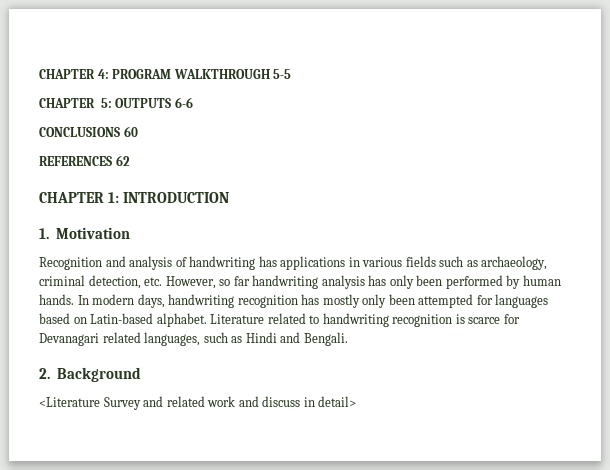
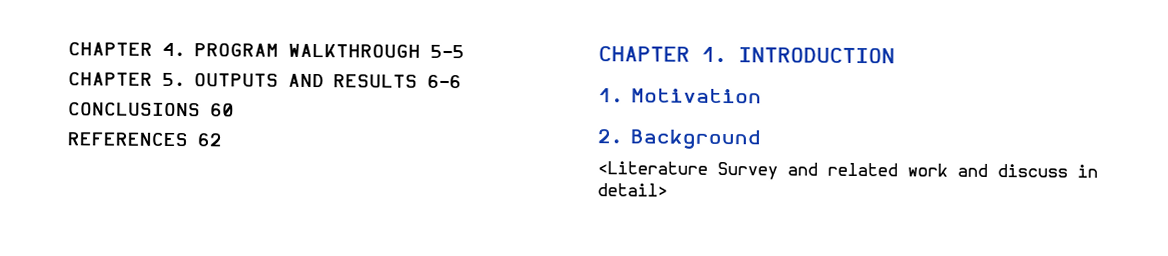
- CHAPTER 4: PROGRAM WALKTHROUGH 5-5
+ CHAPTER 4. PROGRAM WALKTHROUGH 5-5
- CHAPTER 5: OUTPUTS 6-6
+ CHAPTER 5. OUTPUTS AND RESULTS 6-6
- CHAPTER 1: INTRODUCTION
+ CHAPTER 1. INTRODUCTION
- Recognition and analysis of handwriting has applications in various fields such as archaeology, criminal detection, etc. However, so far handwriting analysis has only been performed by human hands. In modern days, handwriting recognition has mostly only been attempted for languages based on Latin-based alphabet. Literature related to handwriting recognition is scarce for Devanagari related languages, such as Hindi and Bengali.

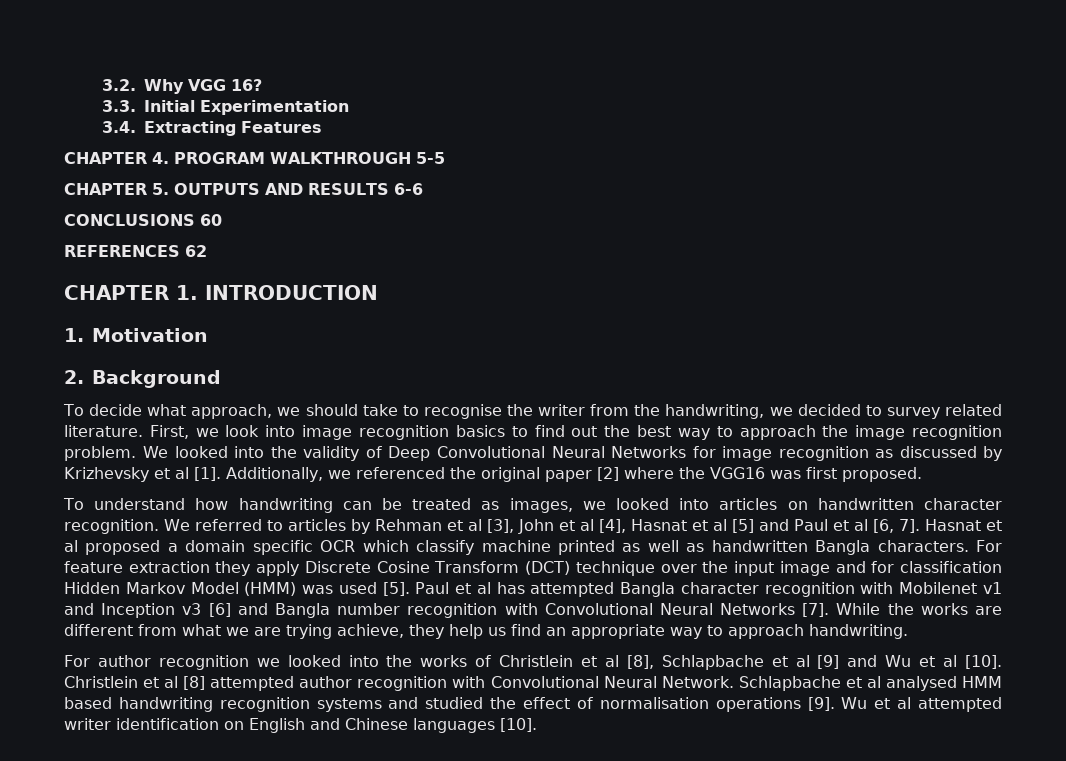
+ 3.2. Why VGG 16?
+ 3.3. Initial Experimentation
+ 3.4. Extracting Features
- <Literature Survey and related work and discuss in detail>
+ To decide what approach, we should take to recognise the writer from the handwriting, we decided to survey related literature. First, we look into image recognition basics to find out the best way to approach the image recognition problem. We looked into the validity of Deep Convolutional Neural Networks for image recognition as discussed by Krizhevsky et al [1]. Additionally, we referenced the original paper [2] where the VGG16 was first proposed.
+ To understand how handwriting can be treated as images, we looked into articles on handwritten character recognition. We referred to articles by Rehman et al [3], John et al [4], Hasnat et al [5] and Paul et al [6, 7]. Hasnat et al proposed a domain specific OCR which classify machine printed as well as handwritten Bangla characters. For feature extraction they apply Discrete Cosine Transform (DCT) technique over the input image and for classification Hidden Markov Model (HMM) was used [5]. Paul et al has attempted Bangla character recognition with Mobilenet v1 and Inception v3 [6] and Bangla number recognition with Convolutional Neural Networks [7]. While the works are different from what we are trying achieve, they help us find an appropriate way to approach handwriting.
+ For author recognition we looked into the works of Christlein et al [8], Schlapbache et al [9] and Wu et al [10]. Christlein et al [8] attempted author recognition with Convolutional Neural Network. Schlapbache et al analysed HMM based handwriting recognition systems and studied the effect of normalisation operations [9]. Wu et al attempted writer identification on English and Chinese languages [10].

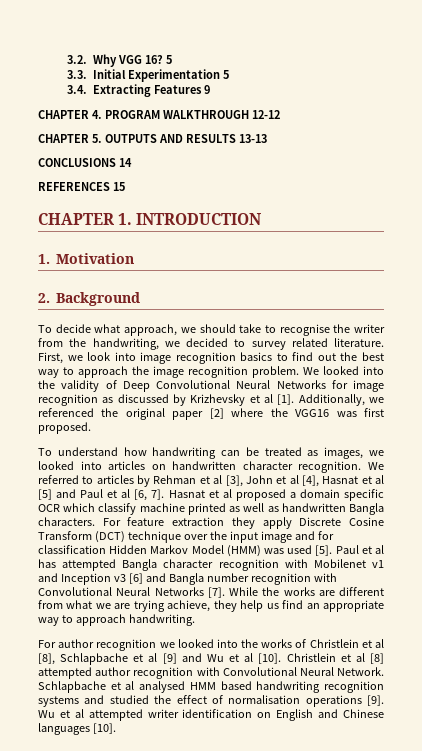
- 3.2. Why VGG 16?
+ 3.2. Why VGG 16? 5
- 3.3. Initial Experimentation
+ 3.3. Initial Experimentation 5
- 3.4. Extracting Features
+ 3.4. Extracting Features 9
- CHAPTER 4. PROGRAM WALKTHROUGH 5-5
+ CHAPTER 4. PROGRAM WALKTHROUGH 12-12
- CHAPTER 5. OUTPUTS AND RESULTS 6-6
+ CHAPTER 5. OUTPUTS AND RESULTS 13-13
- CONCLUSIONS 60
+ CONCLUSIONS 14
- REFERENCES 62
+ REFERENCES 15

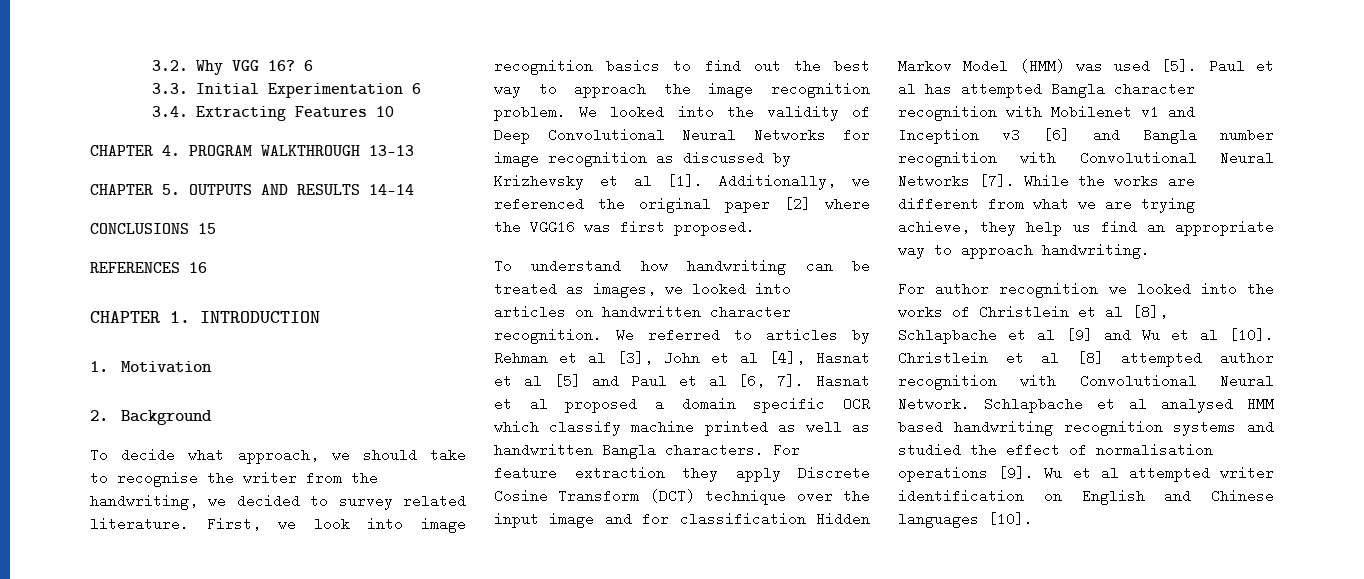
- 3.2. Why VGG 16? 5
+ 3.2. Why VGG 16? 6
- 3.3. Initial Experimentation 5
+ 3.3. Initial Experimentation 6
- 3.4. Extracting Features 9
+ 3.4. Extracting Features 10
- CHAPTER 4. PROGRAM WALKTHROUGH 12-12
+ CHAPTER 4. PROGRAM WALKTHROUGH 13-13
- CHAPTER 5. OUTPUTS AND RESULTS 13-13
+ CHAPTER 5. OUTPUTS AND RESULTS 14-14
- CONCLUSIONS 14
+ CONCLUSIONS 15
- REFERENCES 15
+ REFERENCES 16

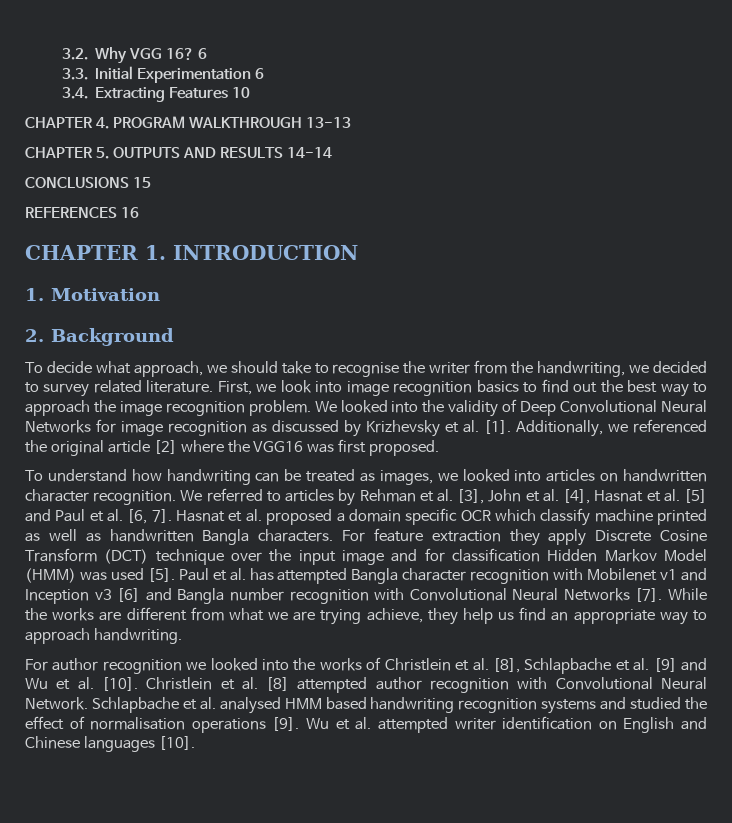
- We looked into the validity of Deep Convolutional Neural Networks for image recognition as discussed by Krizhevsky et al [1].
+ We looked into the validity of Deep Convolutional Neural Networks for image recognition as discussed by Krizhevsky et al. [1].
- Additionally, we referenced the original paper [2] where the VGG16 was first proposed.
+ Additionally, we referenced the original article [2] where the VGG16 was first proposed.
- We referred to articles by Rehman et al [3], John et al [4], Hasnat et al [5] and Paul et al [6, 7].
+ We referred to articles by Rehman et al. [3], John et al. [4], Hasnat et al. [5] and Paul et al. [6, 7].
- Hasnat et al proposed a domain specific OCR which classify machine printed as well as handwritten Bangla characters.
+ Hasnat et al. proposed a domain specific OCR which classify machine printed as well as handwritten Bangla characters.
- Paul et al has attempted Bangla character recognition with Mobilenet v1 and Inception v3 [6] and Bangla number recognition with Convolutional Neural Networks [7].
+ Paul et al. has attempted Bangla character recognition with Mobilenet v1 and Inception v3 [6] and Bangla number recognition with Convolutional Neural Networks [7].
- For author recognition we looked into the works of Christlein et al [8], Schlapbache et al [9] and Wu et al [10].
+ For author recognition we looked into the works of Christlein et al. [8], Schlapbache et al. [9] and Wu et al. [10].
- Christlein et al [8] attempted author recognition with Convolutional Neural Network.
+ Christlein et al. [8] attempted author recognition with Convolutional Neural Network.
- Schlapbache et al analysed HMM based handwriting recognition systems and studied the effect of normalisation operations [9].
+ Schlapbache et al. analysed HMM based handwriting recognition systems and studied the effect of normalisation operations [9].
- Wu et al attempted writer identification on English and Chinese languages [10].
+ Wu et al. attempted writer identification on English and Chinese languages [10].

